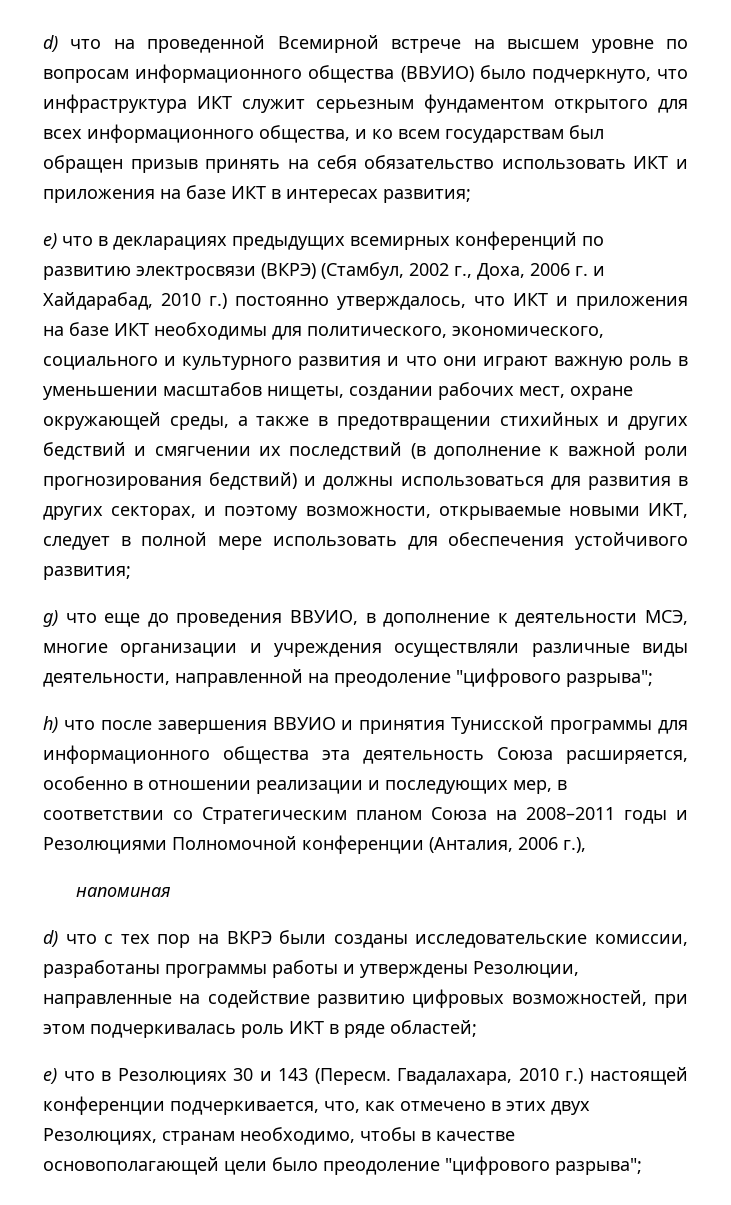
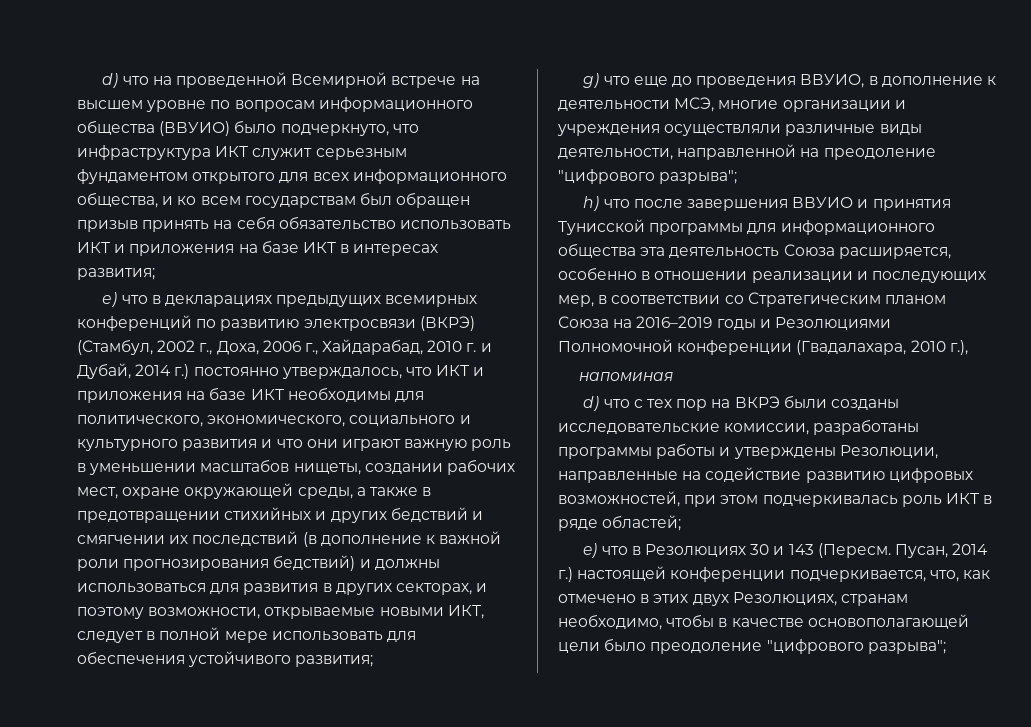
- е) что в декларациях предыдущих всемирных конференций по развитию электросвязи (ВКРЭ) (Стамбул, 2002 г., Доха, 2006 г. и Хайдарабад, 2010 г.) постоянно утверждалось, что ИКТ и приложения на базе ИКТ необходимы для политического, экономического, социального и культурного развития и что они играют важную роль в уменьшении масштабов нищеты, создании рабочих мест, охране окружающей среды, а также в предотвращении стихийных и других бедствий и смягчении их последствий (в дополнение к важной роли прогнозирования бедствий) и должны использоваться для развития в других секторах, и поэтому возможности, открываемые новыми ИКТ, следует в полной мере использовать для обеспечения устойчивого развития;
+ е) что в декларациях предыдущих всемирных конференций по развитию электросвязи (ВКРЭ) (Стамбул, 2002 г., Доха, 2006 г., Хайдарабад, 2010 г. и Дубай, 2014 г.) постоянно утверждалось, что ИКТ и приложения на базе ИКТ необходимы для политического, экономического, социального и культурного развития и что они играют важную роль в уменьшении масштабов нищеты, создании рабочих мест, охране окружающей среды, а также в предотвращении стихийных и других бедствий и смягчении их последствий (в дополнение к важной роли прогнозирования бедствий) и должны использоваться для развития в других секторах, и поэтому возможности, открываемые новыми ИКТ, следует в полной мере использовать для обеспечения устойчивого развития;
- h) что после завершения ВВУИО и принятия Тунисской программы для информационного общества эта деятельность Союза расширяется, особенно в отношении реализации и последующих мер, в соответствии со Стратегическим планом Союза на 2008–2011 годы и Резолюциями Полномочной конференции (Анталия, 2006 г.),
+ h) что после завершения ВВУИО и принятия Тунисской программы для информационного общества эта деятельность Союза расширяется, особенно в отношении реализации и последующих мер, в соответствии со Стратегическим планом Союза на 2016–2019 годы и Резолюциями Полномочной конференции (Гвадалахара, 2010 г.),
- Гвадалахара, 2010 г.) настоящей конференции подчеркивается, что, как отмечено в этих двух Резолюциях, странам необходимо, чтобы в качестве основополагающей цели было преодоление "цифрового разрыва";
+ Пусан, 2014 г.) настоящей конференции подчеркивается, что, как отмечено в этих двух Резолюциях, странам необходимо, чтобы в качестве основополагающей цели было преодоление "цифрового разрыва";

